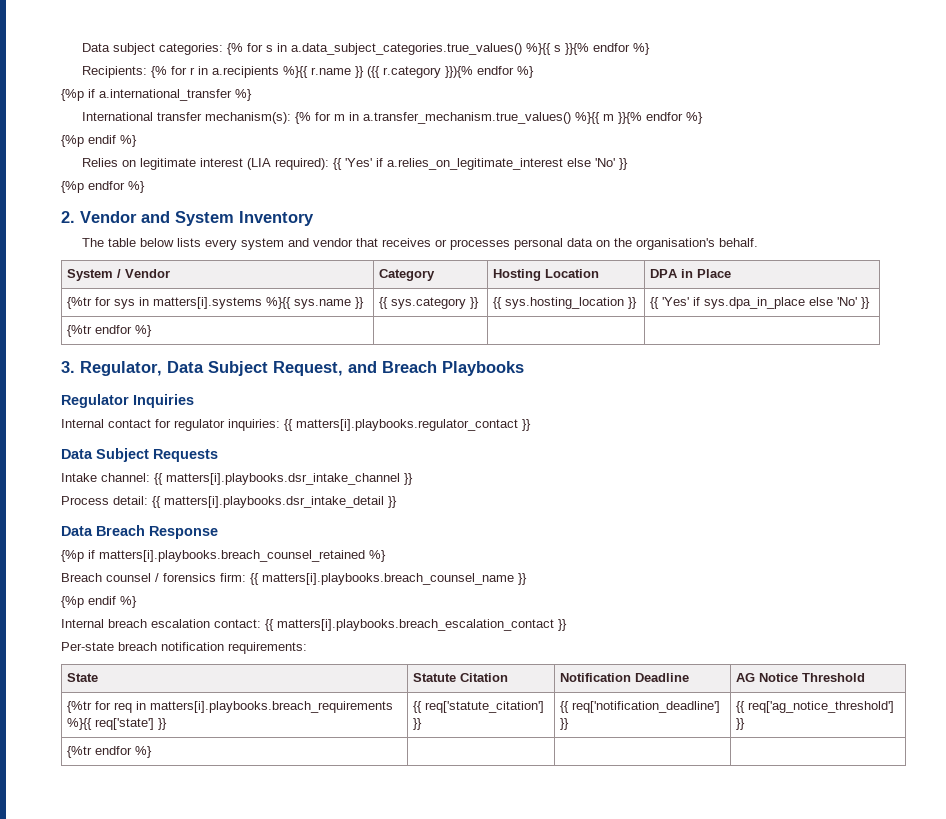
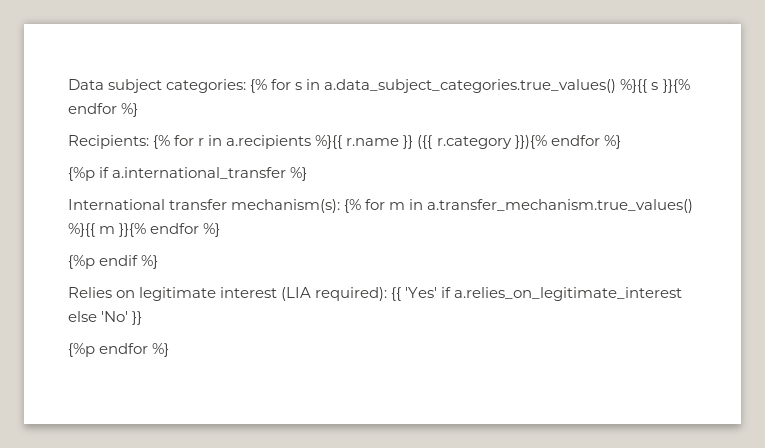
- 2. Vendor and System Inventory
- The table below lists every system and vendor that receives or processes personal data on the organisation's behalf.
- System / Vendor | Category | Hosting Location | DPA in Place
- {%tr for sys in matters[i].systems %}{{ sys.name }} | {{ sys.category }} | {{ sys.hosting_location }} | {{ 'Yes' if sys.dpa_in_place else 'No' }}
- {%tr endfor %} | | |
- 3. Regulator, Data Subject Request, and Breach Playbooks
- Regulator Inquiries
- Internal contact for regulator inquiries: {{ matters[i].playbooks.regulator_contact }}
- Data Subject Requests
- Intake channel: {{ matters[i].playbooks.dsr_intake_channel }}
- Process detail: {{ matters[i].playbooks.dsr_intake_detail }}
- Data Breach Response
- {%p if matters[i].playbooks.breach_counsel_retained %}
- Breach counsel / forensics firm: {{ matters[i].playbooks.breach_counsel_name }}
- {%p endif %}
- Internal breach escalation contact: {{ matters[i].playbooks.breach_escalation_contact }}
- Per-state breach notification requirements:
- State | Statute Citation | Notification Deadline | AG Notice Threshold
- {%tr for req in matters[i].playbooks.breach_requirements %}{{ req['state'] }} | {{ req['statute_citation'] }} | {{ req['notification_deadline'] }} | {{ req['ag_notice_threshold'] }}
- {%tr endfor %} | | |

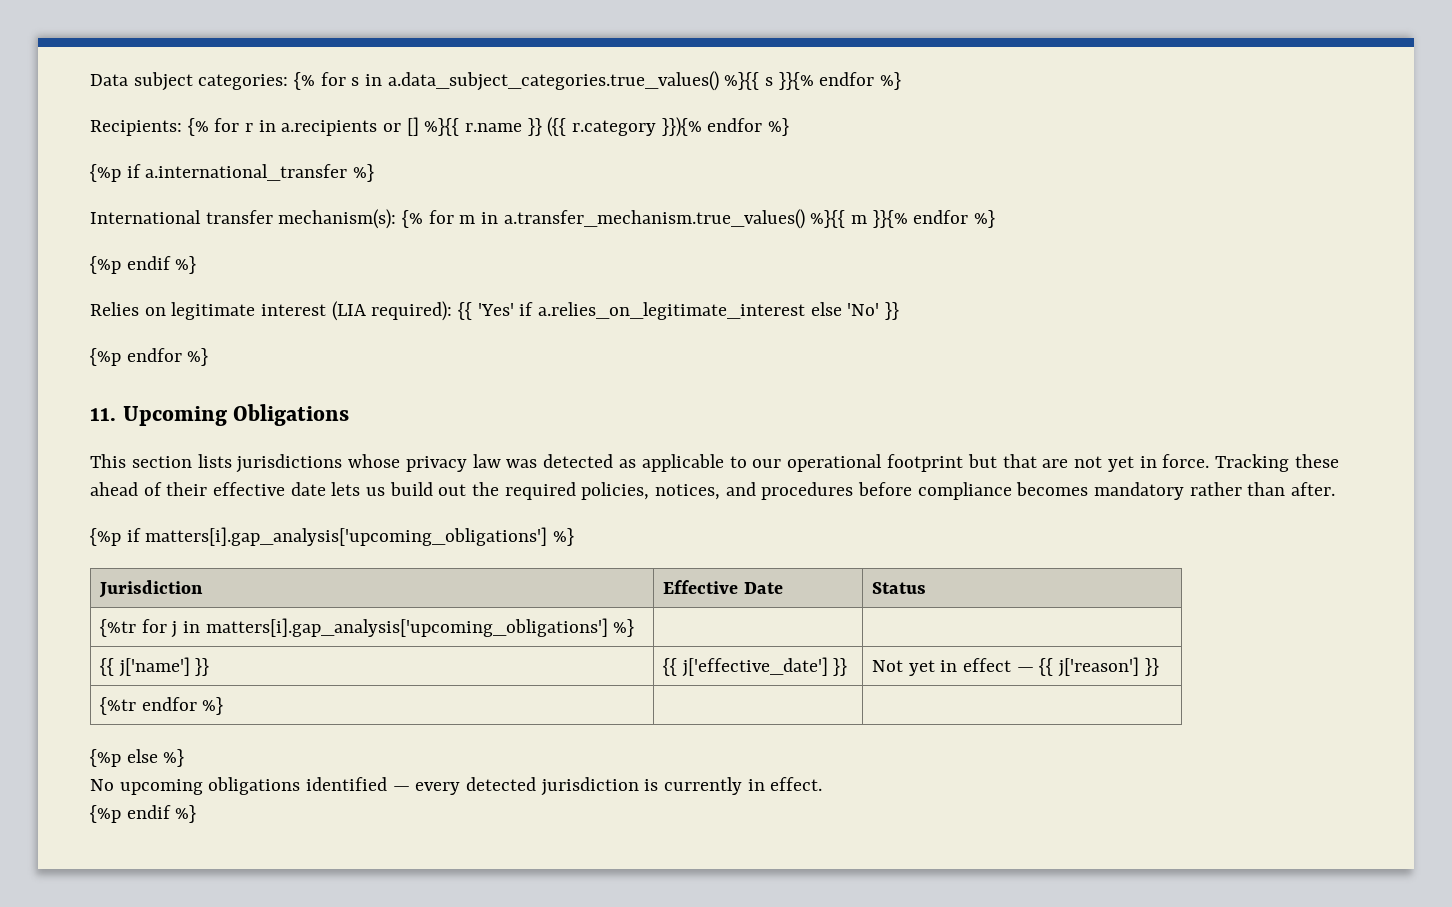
- Recipients: {% for r in a.recipients %}{{ r.name }} ({{ r.category }}){% endfor %}
+ Recipients: {% for r in a.recipients or [] %}{{ r.name }} ({{ r.category }}){% endfor %}
+ 11. Upcoming Obligations
+ This section lists jurisdictions whose privacy law was detected as applicable to our operational footprint but that are not yet in force. Tracking these ahead of their effective date lets us build out the required policies, notices, and procedures before compliance becomes mandatory rather than after.
+ {%p if matters[i].gap_analysis['upcoming_obligations'] %}
+ Jurisdiction | Effective Date | Status
+ {%tr for j in matters[i].gap_analysis['upcoming_obligations'] %} | |
+ {{ j['name'] }} | {{ j['effective_date'] }} | Not yet in effect — {{ j['reason'] }}
+ {%tr endfor %} | |
+ {%p else %}
+ No upcoming obligations identified — every detected jurisdiction is currently in effect.
+ {%p endif %}

